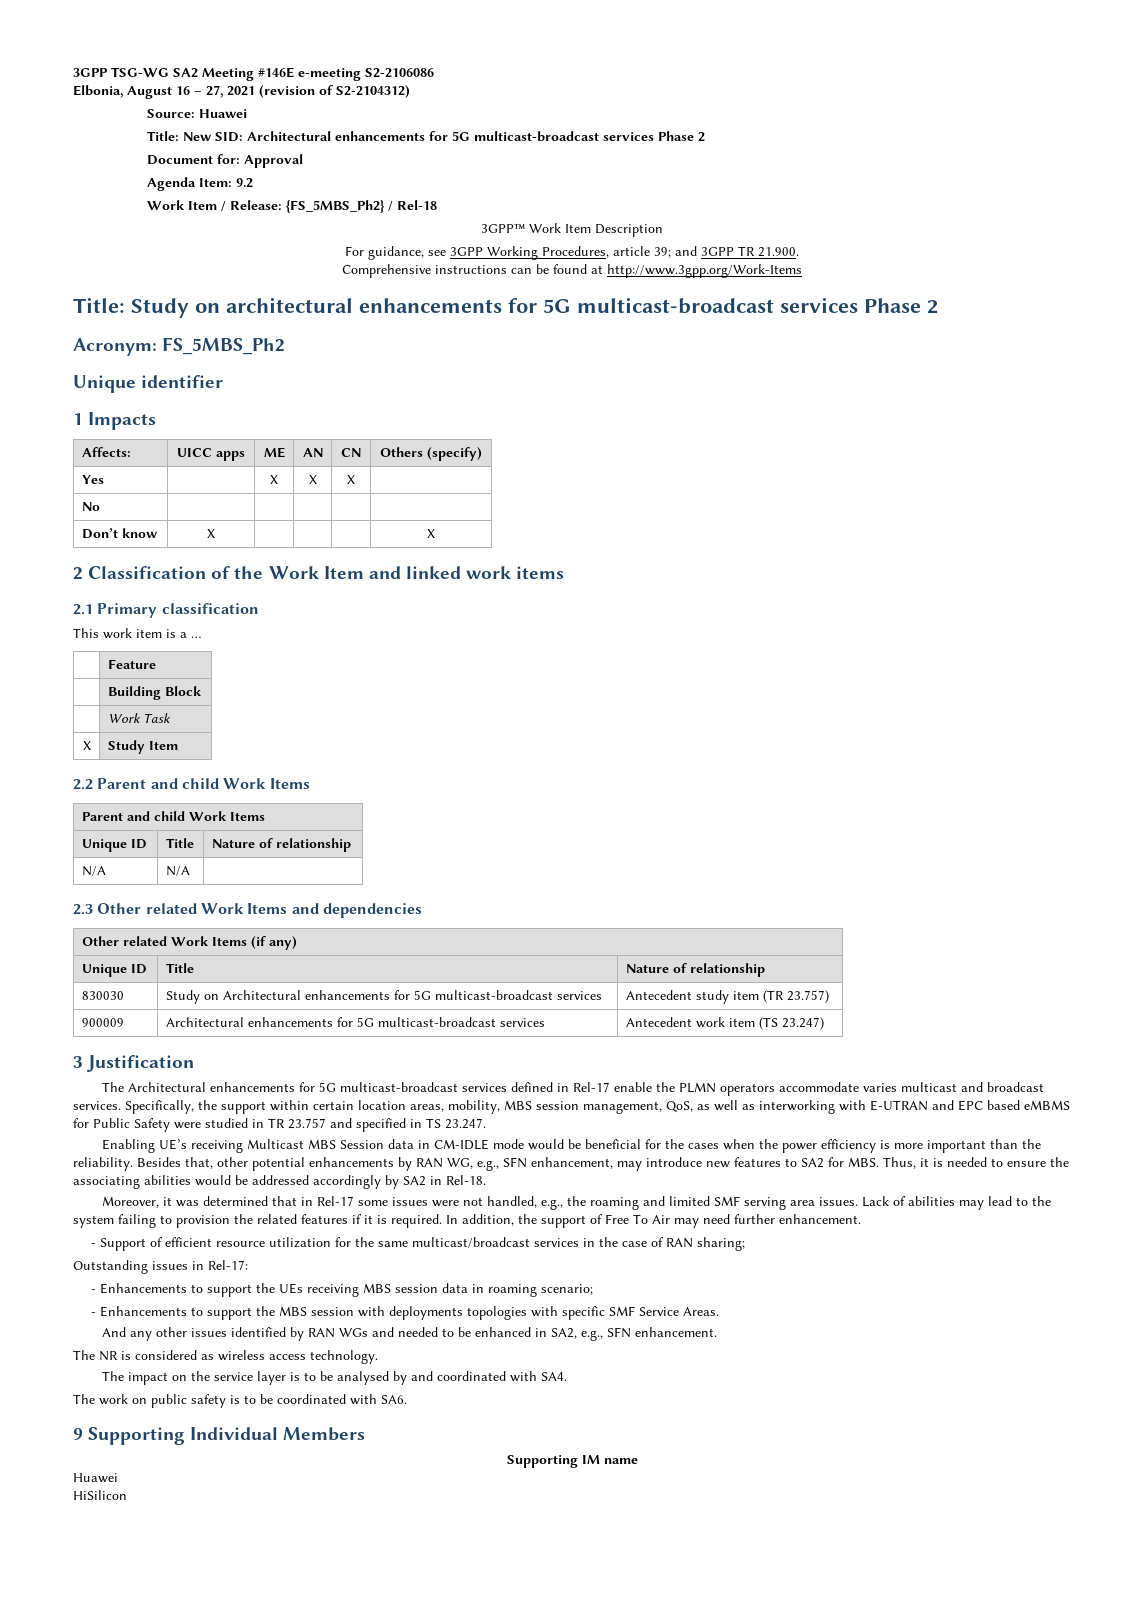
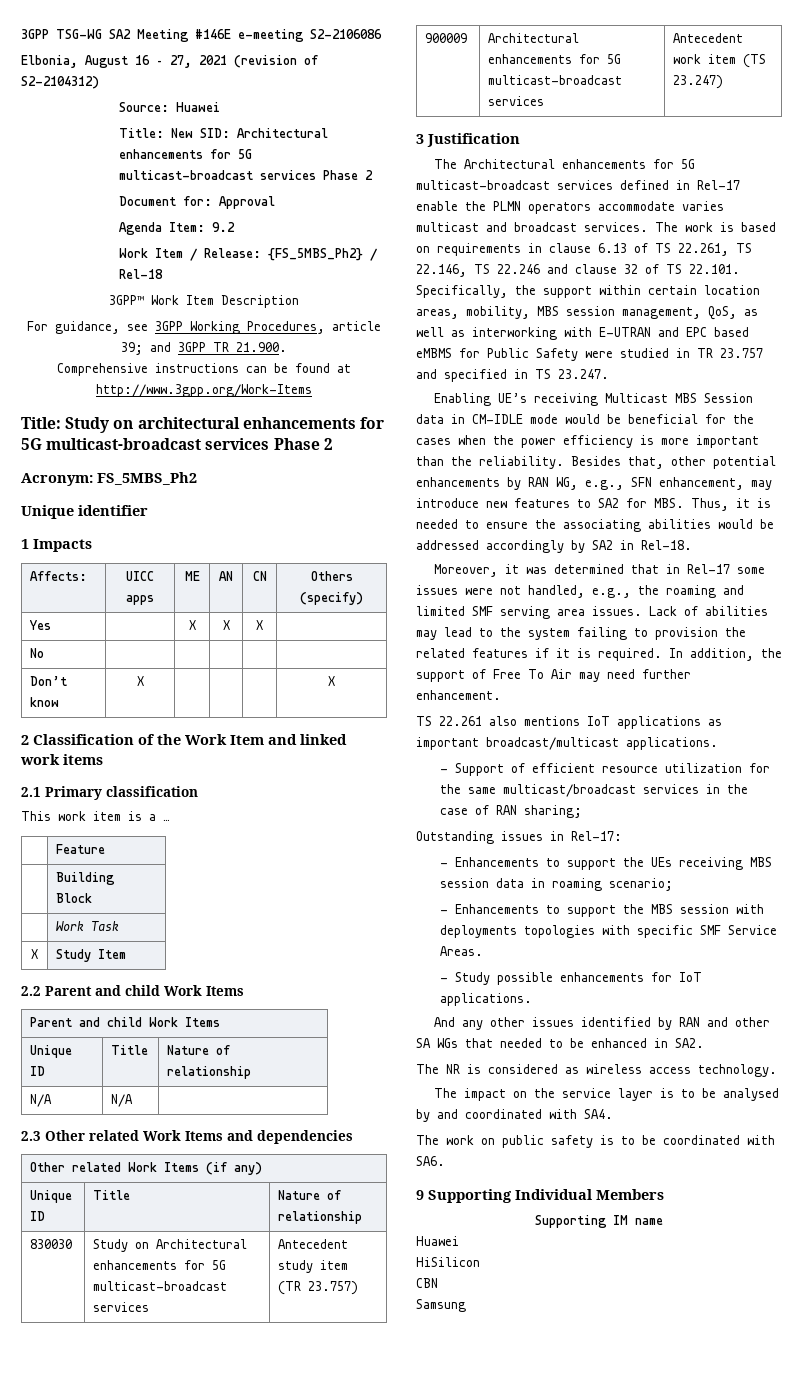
- Specifically, the support within certain location areas, mobility, MBS session management, QoS, as well as interworking with E-UTRAN and EPC based eMBMS for Public Safety were studied in TR 23.757 and specified in TS 23.247.
+ The work is based on requirements in clause 6.13 of TS 22.261, TS 22.146, TS 22.246 and clause 32 of TS 22.101. Specifically, the support within certain location areas, mobility, MBS session management, QoS, as well as interworking with E-UTRAN and EPC based eMBMS for Public Safety were studied in TR 23.757 and specified in TS 23.247.
+ TS 22.261 also mentions IoT applications as important broadcast/multicast applications.
+ - Study possible enhancements for IoT applications.
- And any other issues identified by RAN WGs and needed to be enhanced in SA2, e.g., SFN enhancement.
+ And any other issues identified by RAN and other SA WGs that needed to be enhanced in SA2.
+ CBN
+ Samsung

